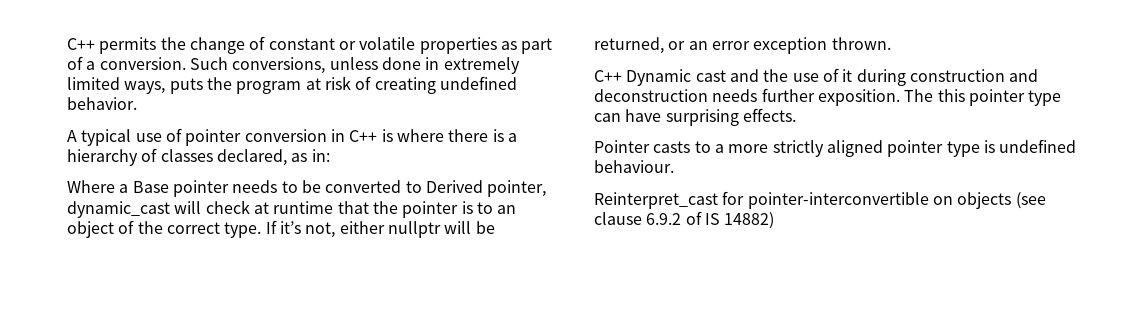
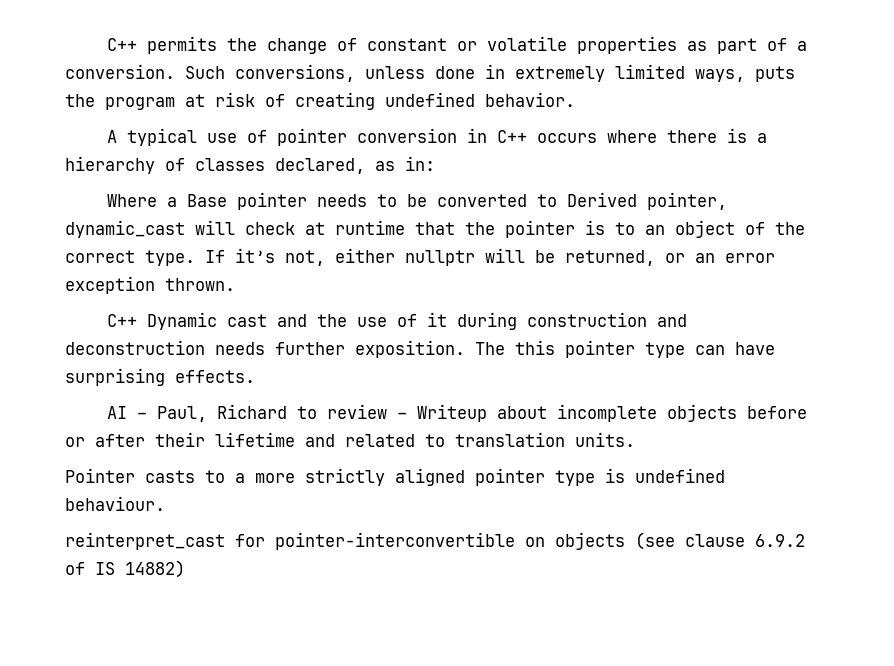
- A typical use of pointer conversion in C++ is where there is a hierarchy of classes declared, as in:
+ A typical use of pointer conversion in C++ occurs where there is a hierarchy of classes declared, as in:
+ AI – Paul, Richard to review – Writeup about incomplete objects before or after their lifetime and related to translation units.
- Reinterpret_cast for pointer-interconvertible on objects (see clause 6.9.2 of IS 14882)
+ reinterpret_cast for pointer-interconvertible on objects (see clause 6.9.2 of IS 14882)

